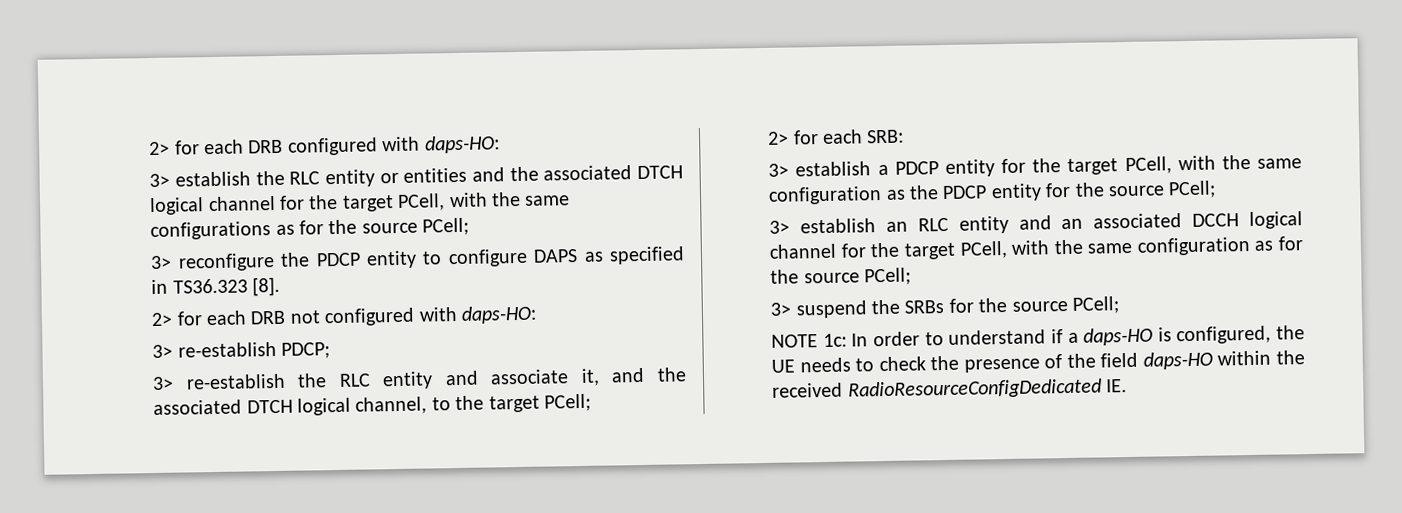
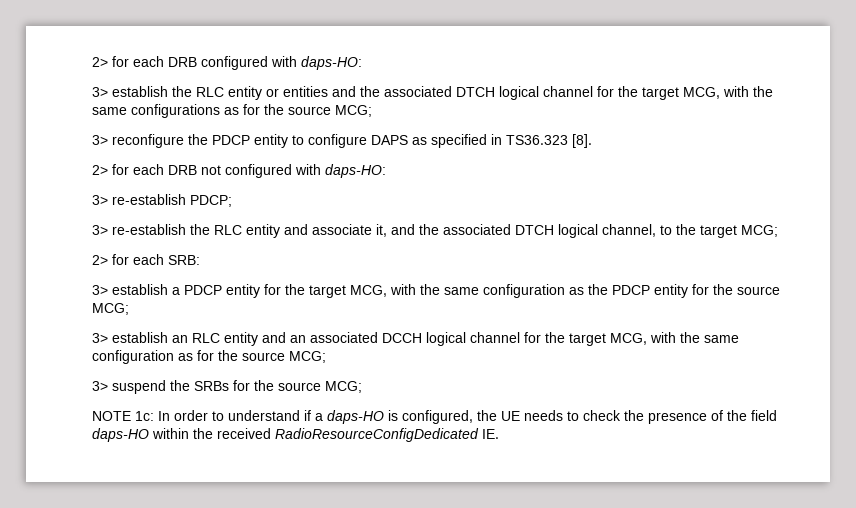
- 3> establish the RLC entity or entities and the associated DTCH logical channel for the target PCell, with the same configurations as for the source PCell;
+ 3> establish the RLC entity or entities and the associated DTCH logical channel for the target MCG, with the same configurations as for the source MCG;
- 3> re-establish the RLC entity and associate it, and the associated DTCH logical channel, to the target PCell;
+ 3> re-establish the RLC entity and associate it, and the associated DTCH logical channel, to the target MCG;
- 3> establish a PDCP entity for the target PCell, with the same configuration as the PDCP entity for the source PCell;
+ 3> establish a PDCP entity for the target MCG, with the same configuration as the PDCP entity for the source MCG;
- 3> establish an RLC entity and an associated DCCH logical channel for the target PCell, with the same configuration as for the source PCell;
+ 3> establish an RLC entity and an associated DCCH logical channel for the target MCG, with the same configuration as for the source MCG;
- 3> suspend the SRBs for the source PCell;
+ 3> suspend the SRBs for the source MCG;

